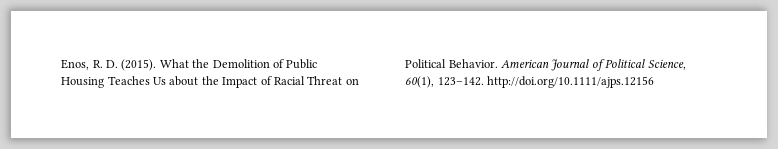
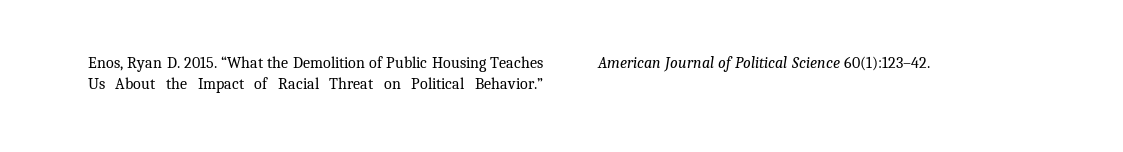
- Enos, R. D. (2015). What the Demolition of Public Housing Teaches Us about the Impact of Racial Threat on Political Behavior.
+ Enos, Ryan D. 2015. “What the Demolition of Public Housing Teaches Us About the Impact of Racial Threat on Political Behavior.”
- American Journal of Political Science, 60(1), 123–142. http://doi.org/10.1111/ajps.12156
+ American Journal of Political Science 60(1):123–42.

